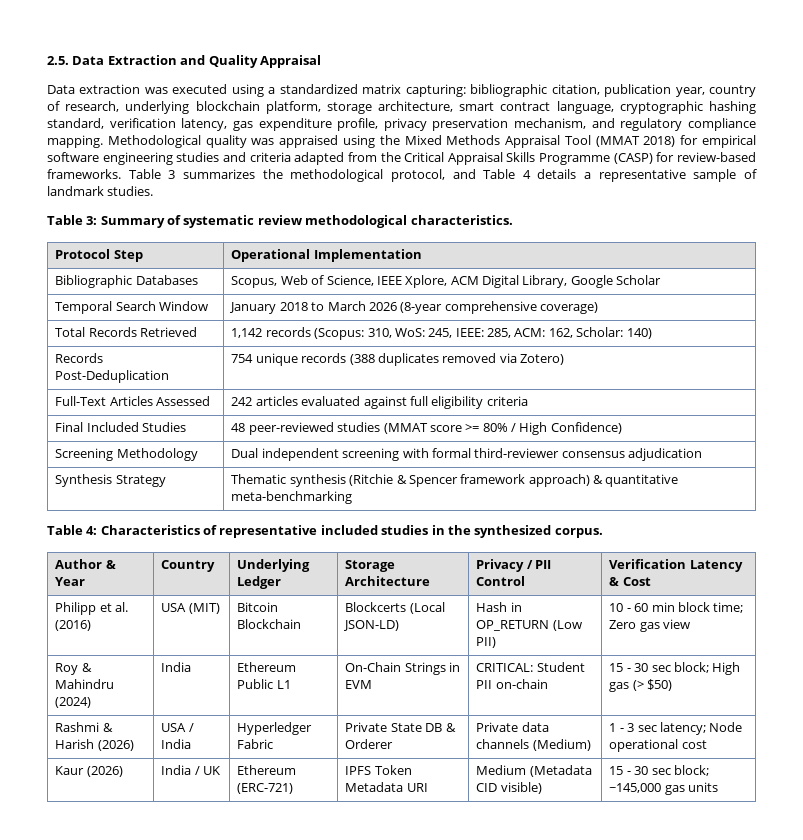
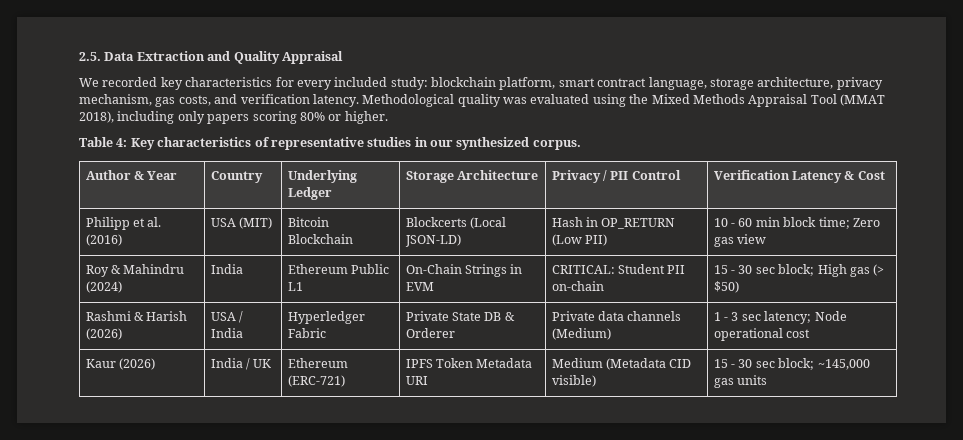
- Data extraction was executed using a standardized matrix capturing: bibliographic citation, publication year, country of research, underlying blockchain platform, storage architecture, smart contract language, cryptographic hashing standard, verification latency, gas expenditure profile, privacy preservation mechanism, and regulatory compliance mapping.
+ We recorded key characteristics for every included study: blockchain platform, smart contract language, storage architecture, privacy mechanism, gas costs, and verification latency.
- Methodological quality was appraised using the Mixed Methods Appraisal Tool (MMAT 2018) for empirical software engineering studies and criteria adapted from the Critical Appraisal Skills Programme (CASP) for review-based frameworks. Table 3 summarizes the methodological protocol, and Table 4 details a representative sample of landmark studies.
- Table 3: Summary of systematic review methodological characteristics.
- Protocol Step | Operational Implementation
- Bibliographic Databases | Scopus, Web of Science, IEEE Xplore, ACM Digital Library, Google Scholar
- Temporal Search Window | January 2018 to March 2026 (8-year comprehensive coverage)
- Total Records Retrieved | 1,142 records (Scopus: 310, WoS: 245, IEEE: 285, ACM: 162, Scholar: 140)
- Records Post-Deduplication | 754 unique records (388 duplicates removed via Zotero)
- Full-Text Articles Assessed | 242 articles evaluated against full eligibility criteria
- Final Included Studies | 48 peer-reviewed studies (MMAT score >= 80% / High Confidence)
- Screening Methodology | Dual independent screening with formal third-reviewer consensus adjudication
- Synthesis Strategy | Thematic synthesis (Ritchie & Spencer framework approach) & quantitative meta-benchmarking
+ Methodological quality was evaluated using the Mixed Methods Appraisal Tool (MMAT 2018), including only papers scoring 80% or higher.
- Table 4: Characteristics of representative included studies in the synthesized corpus.
+ Table 4: Key characteristics of representative studies in our synthesized corpus.

